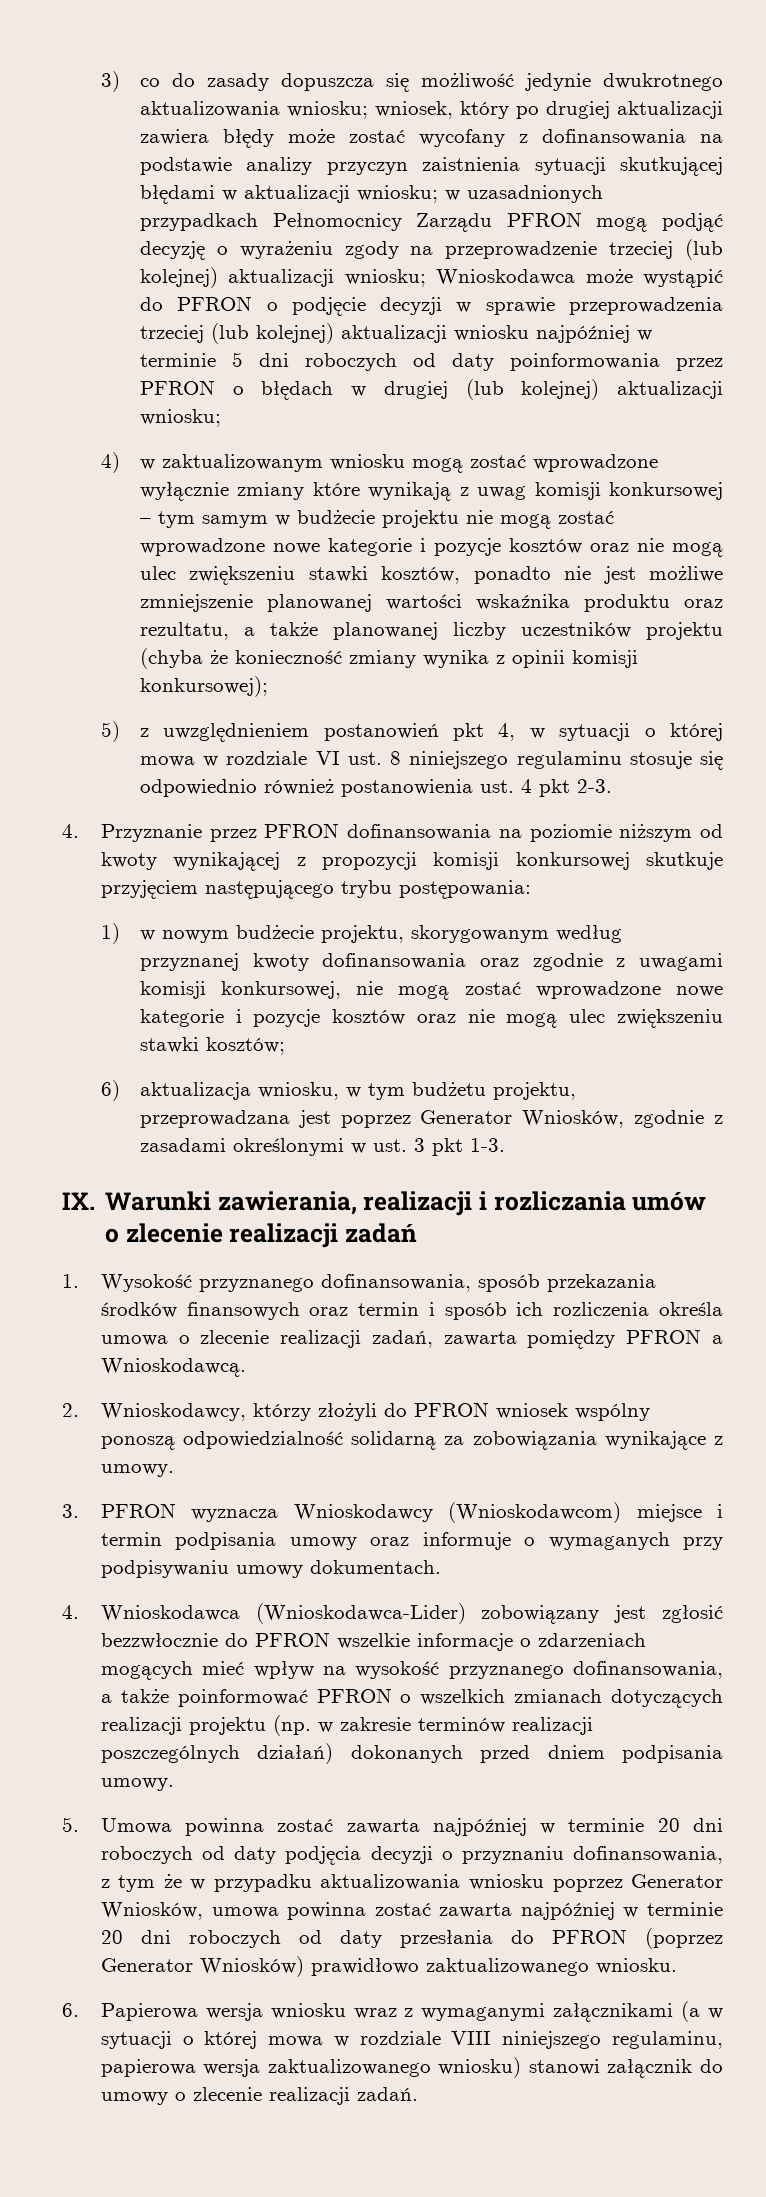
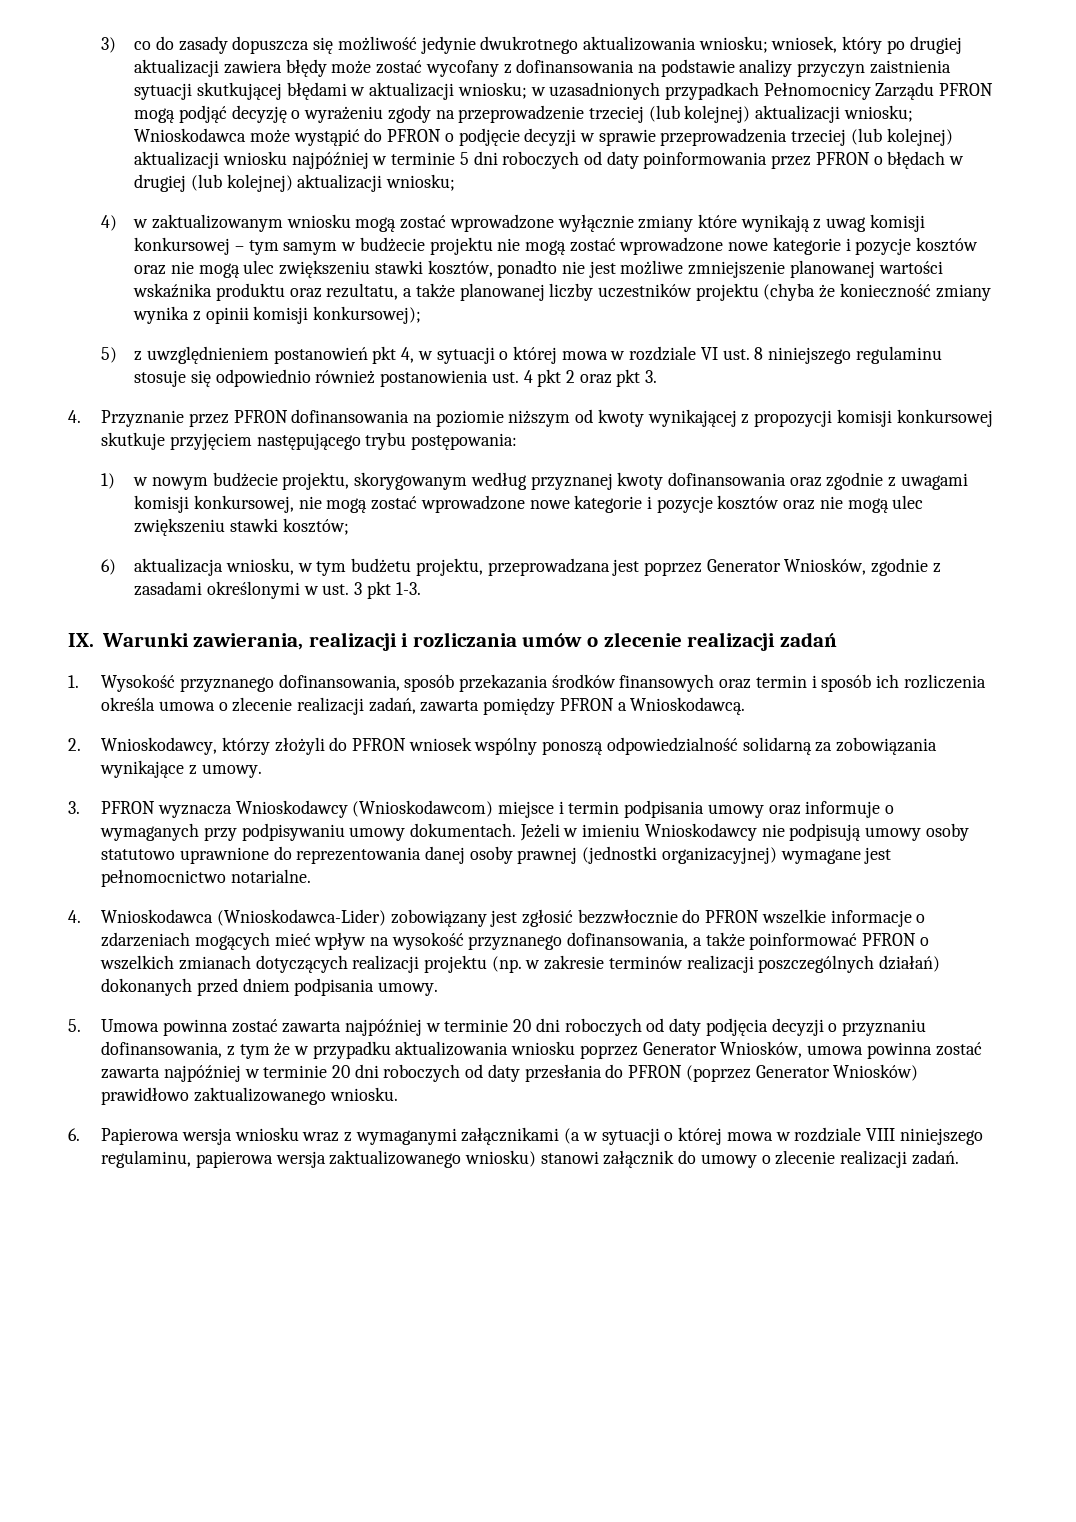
- 5) z uwzględnieniem postanowień pkt 4, w sytuacji o której mowa w rozdziale VI ust. 8 niniejszego regulaminu stosuje się odpowiednio również postanowienia ust. 4 pkt 2-3.
+ 5) z uwzględnieniem postanowień pkt 4, w sytuacji o której mowa w rozdziale VI ust. 8 niniejszego regulaminu stosuje się odpowiednio również postanowienia ust. 4 pkt 2 oraz pkt 3.
+ Jeżeli w imieniu Wnioskodawcy nie podpisują umowy osoby statutowo uprawnione do reprezentowania danej osoby prawnej (jednostki organizacyjnej) wymagane jest pełnomocnictwo notarialne.

